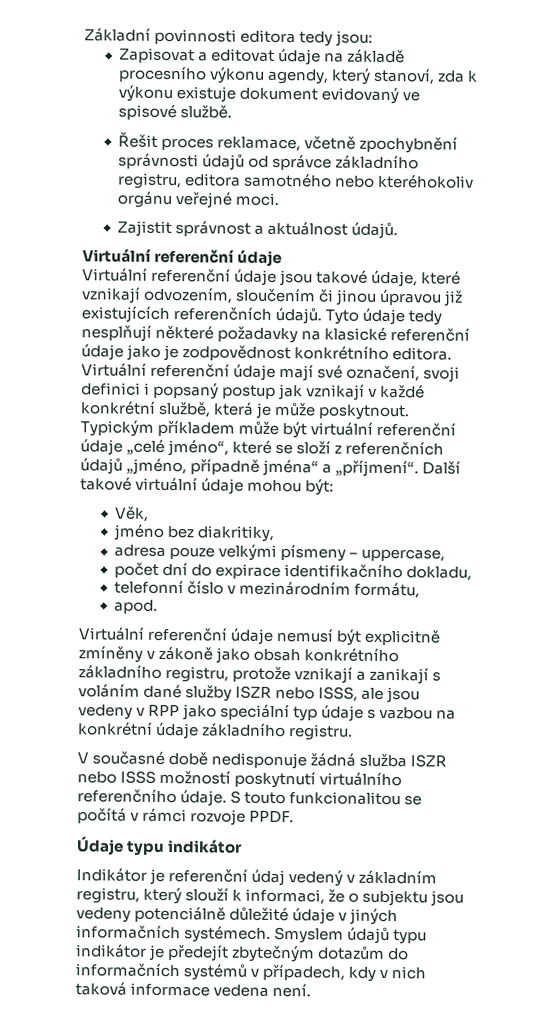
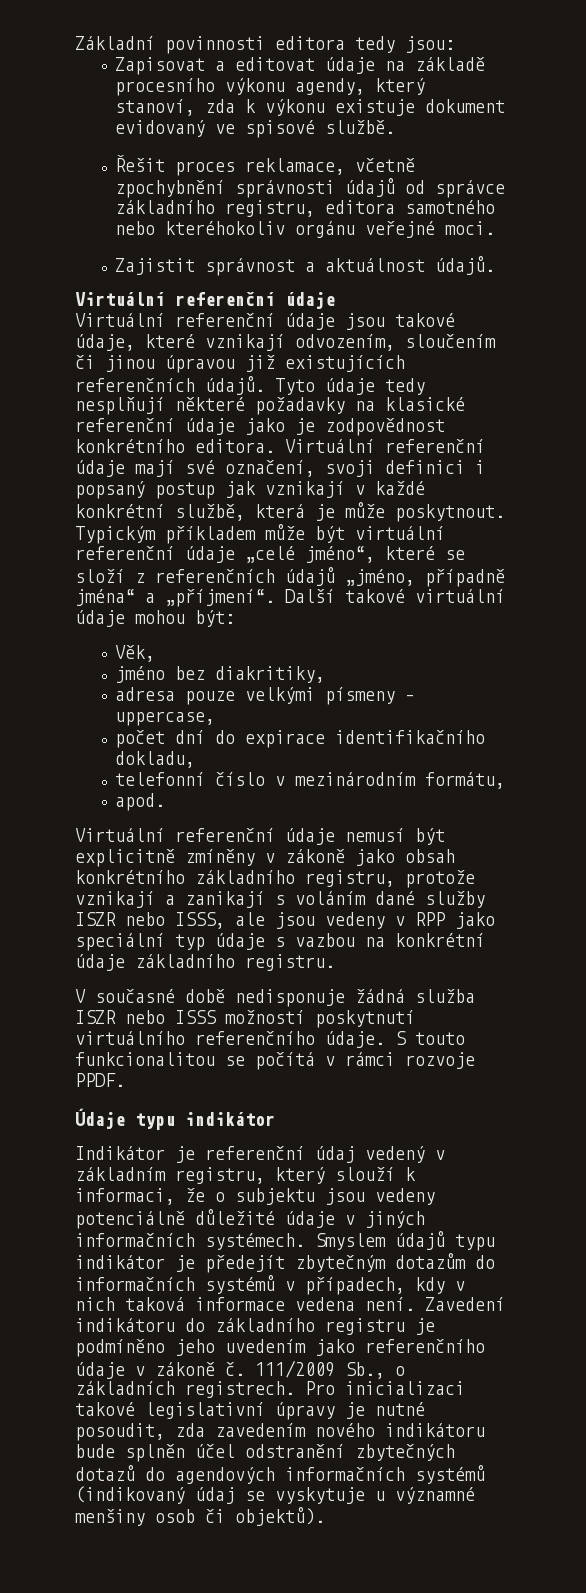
+ Zavedení indikátoru do základního registru je podmíněno jeho uvedením jako referenčního údaje v zákoně č. 111/2009 Sb., o základních registrech. Pro inicializaci takové legislativní úpravy je nutné posoudit, zda zavedením nového indikátoru bude splněn účel odstranění zbytečných dotazů do agendových informačních systémů (indikovaný údaj se vyskytuje u významné menšiny osob či objektů).

